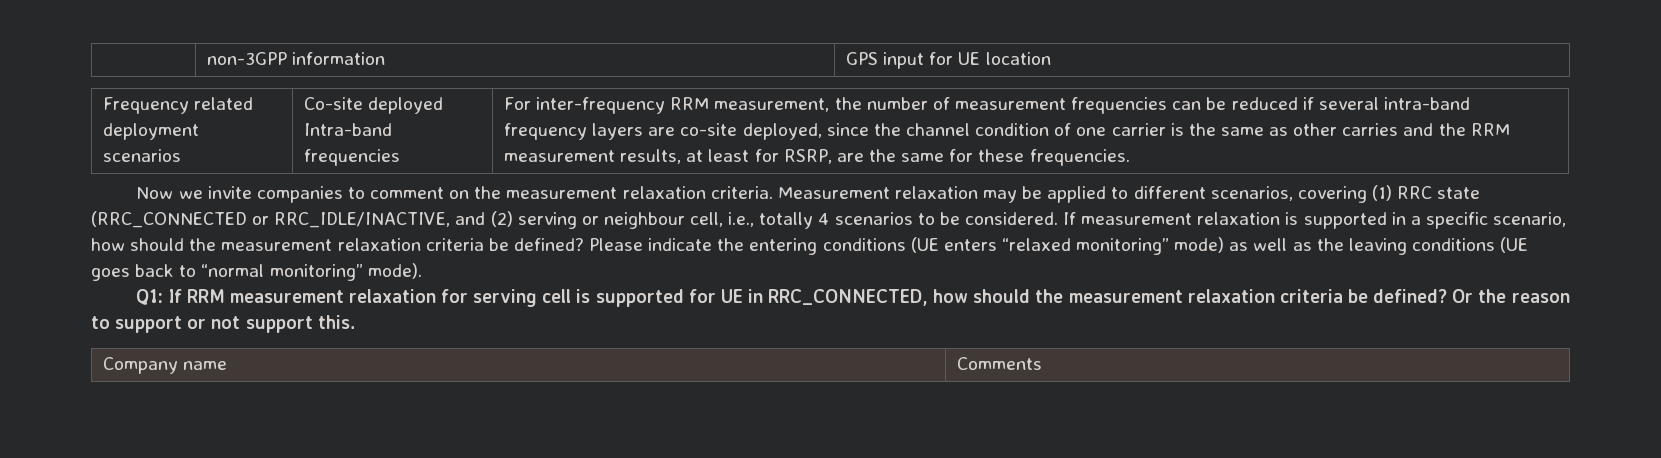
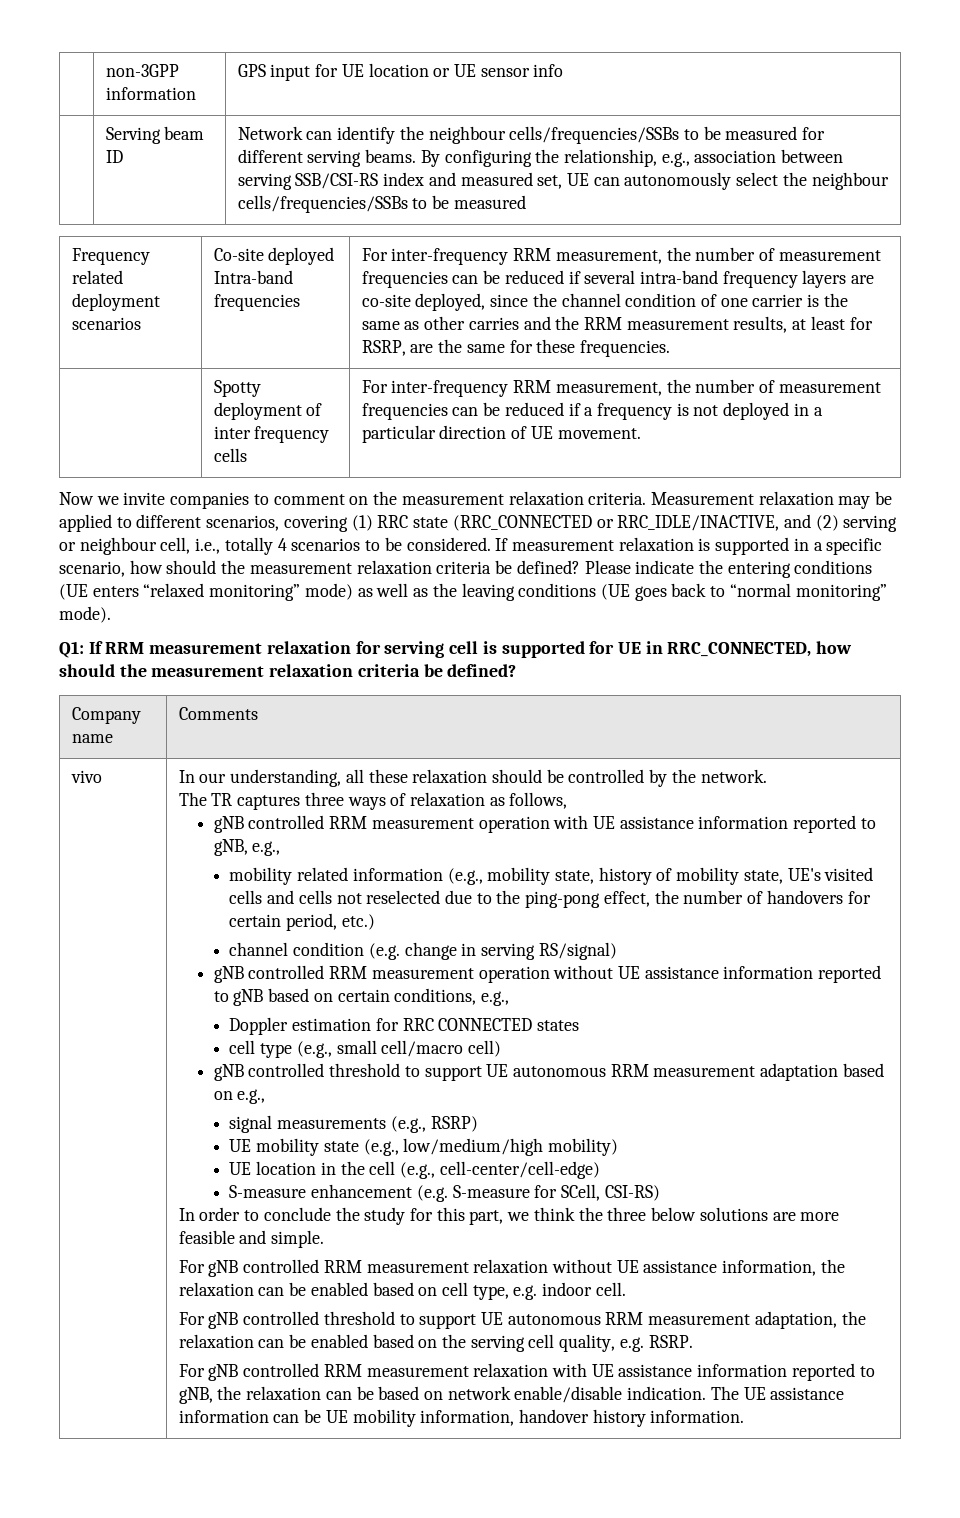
- | non-3GPP information | GPS input for UE location
+ | non-3GPP information | GPS input for UE location or UE sensor info
+ | Serving beam ID | Network can identify the neighbour cells/frequencies/SSBs to be measured for different serving beams. By configuring the relationship, e.g., association between serving SSB/CSI-RS index and measured set, UE can autonomously select the neighbour cells/frequencies/SSBs to be measured
+ | Spotty deployment of inter frequency cells | For inter-frequency RRM measurement, the number of measurement frequencies can be reduced if a frequency is not deployed in a particular direction of UE movement.
- Q1: If RRM measurement relaxation for serving cell is supported for UE in RRC_CONNECTED, how should the measurement relaxation criteria be defined? Or the reason to support or not support this.
+ Q1: If RRM measurement relaxation for serving cell is supported for UE in RRC_CONNECTED, how should the measurement relaxation criteria be defined?
  Company name | Comments
+ vivo | In our understanding, all these relaxation should be controlled by the network.
+ The TR captures three ways of relaxation as follows,
+ gNB controlled RRM measurement operation with UE assistance information reported to gNB, e.g.,
+ mobility related information (e.g., mobility state, history of mobility state, UE's visited cells and cells not reselected due to the ping-pong effect, the number of handovers for certain period, etc.)
+ channel condition (e.g. change in serving RS/signal)
+ gNB controlled RRM measurement operation without UE assistance information reported to gNB based on certain conditions, e.g.,
+ Doppler estimation for RRC CONNECTED states
+ cell type (e.g., small cell/macro cell)
+ gNB controlled threshold to support UE autonomous RRM measurement adaptation based on e.g.,
+ signal measurements (e.g., RSRP)
+ UE mobility state (e.g., low/medium/high mobility)
+ UE location in the cell (e.g., cell-center/cell-edge)
+ S-measure enhancement (e.g. S-measure for SCell, CSI-RS)
+ In order to conclude the study for this part, we think the three below solutions are more feasible and simple.
+ For gNB controlled RRM measurement relaxation without UE assistance information, the relaxation can be enabled based on cell type, e.g. indoor cell.
+ For gNB controlled threshold to support UE autonomous RRM measurement adaptation, the relaxation can be enabled based on the serving cell quality, e.g. RSRP.
+ For gNB controlled RRM measurement relaxation with UE assistance information reported to gNB, the relaxation can be based on network enable/disable indication. The UE assistance information can be UE mobility information, handover history information.

